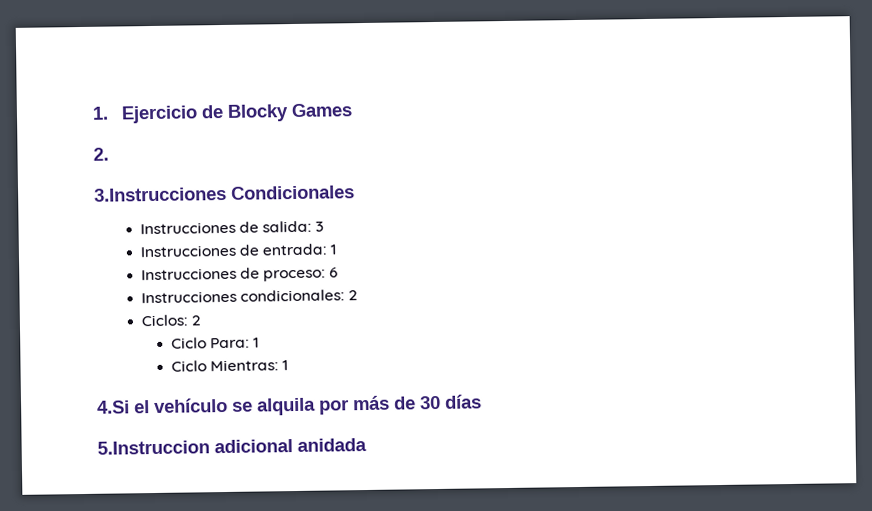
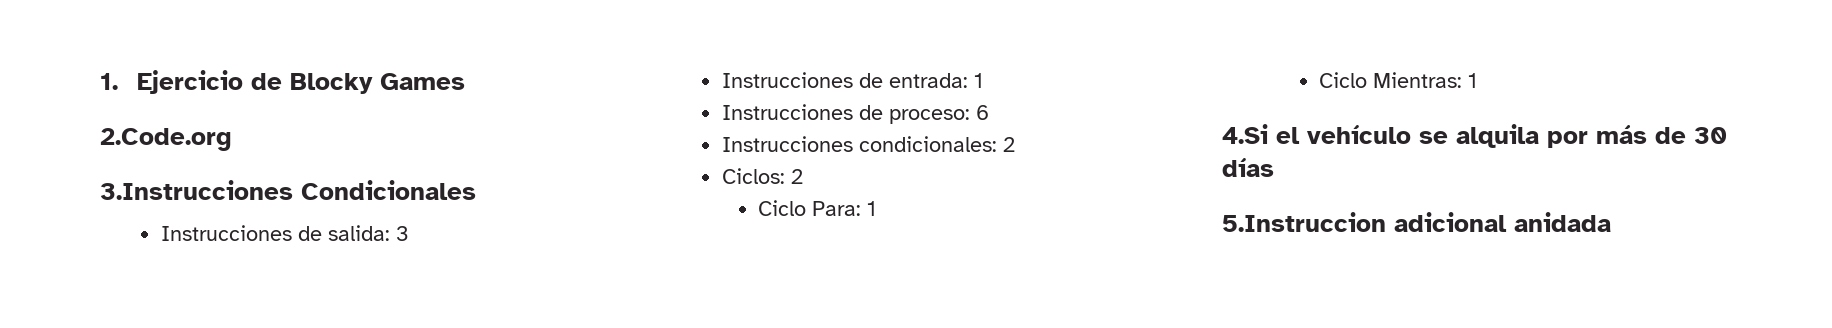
- 2.
+ 2.Code.org

